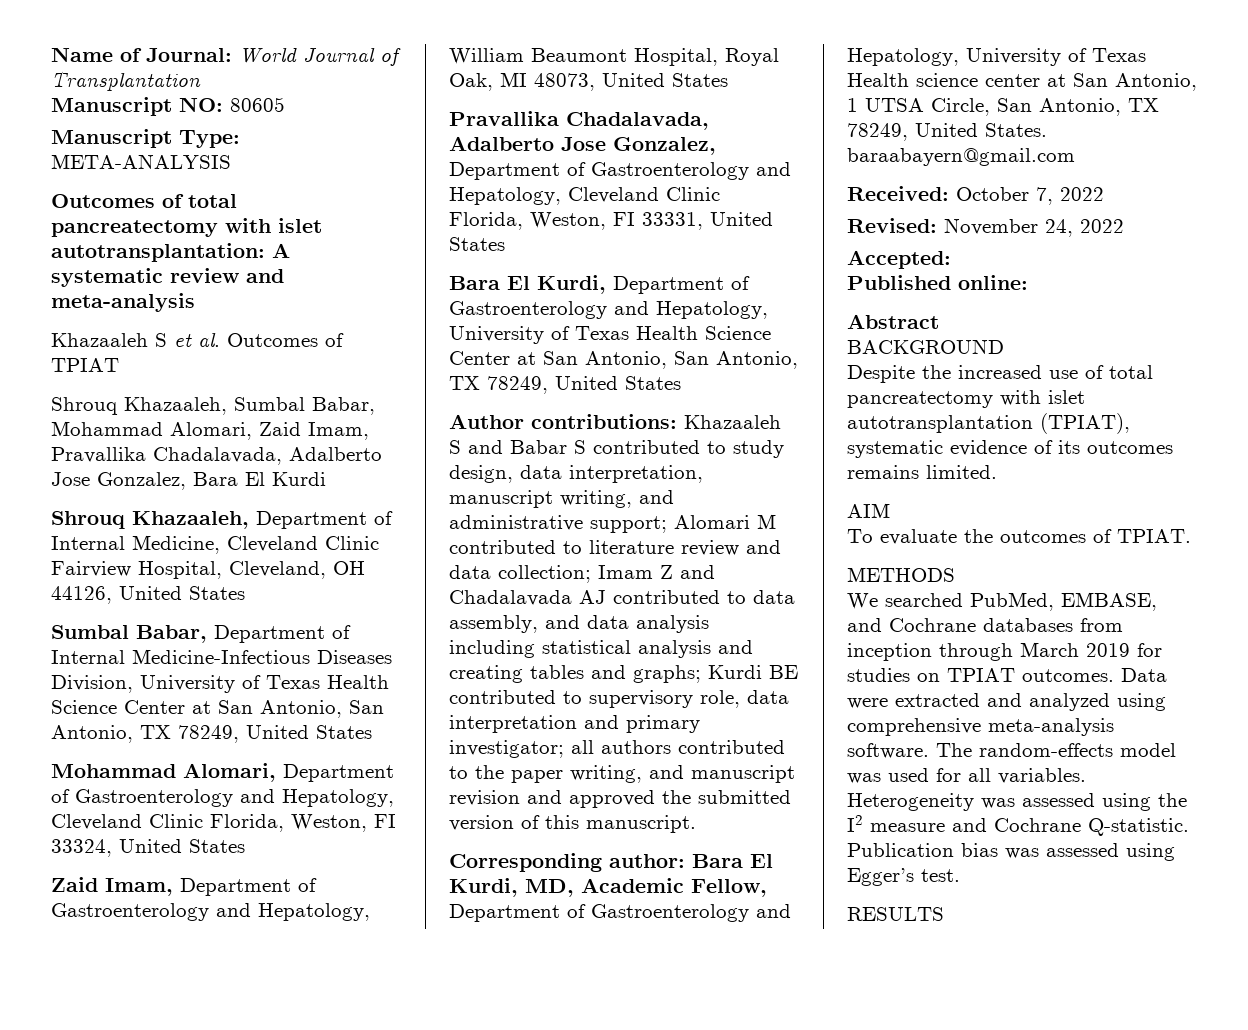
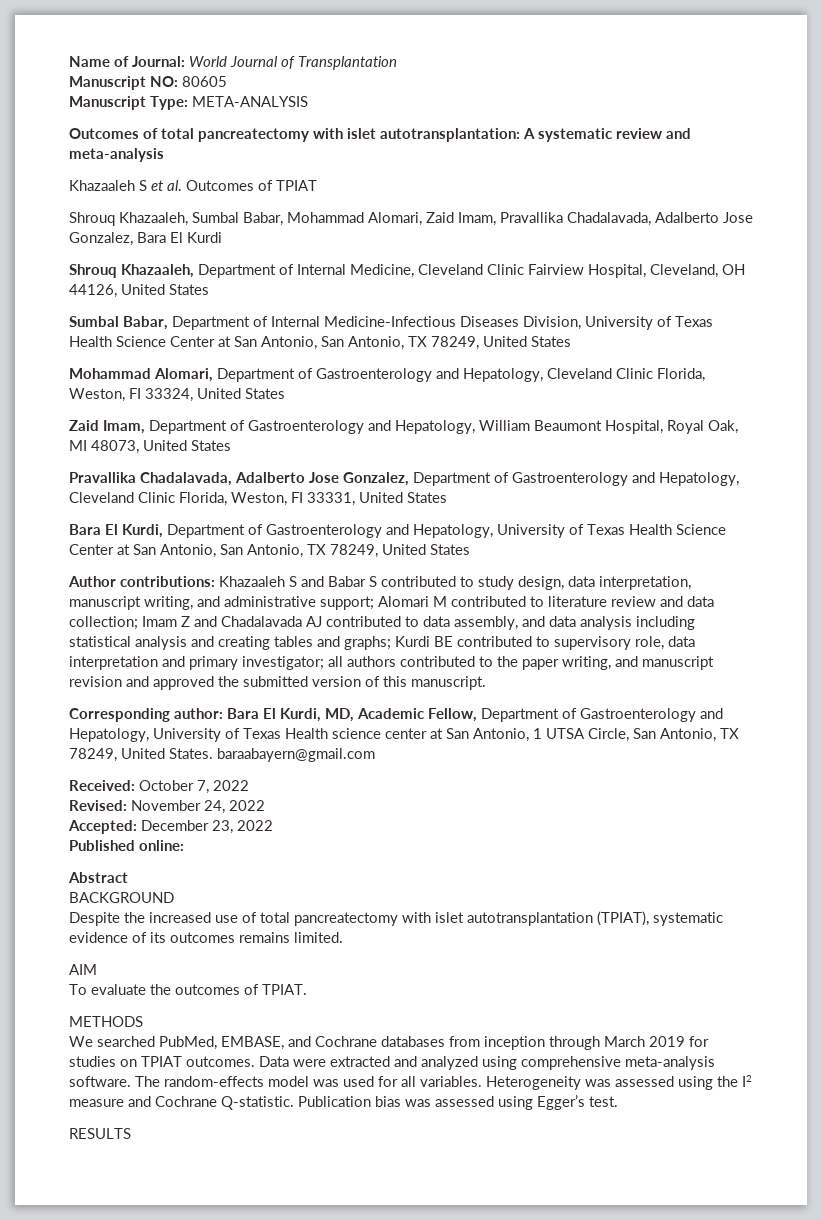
- Accepted:
+ Accepted: December 23, 2022

